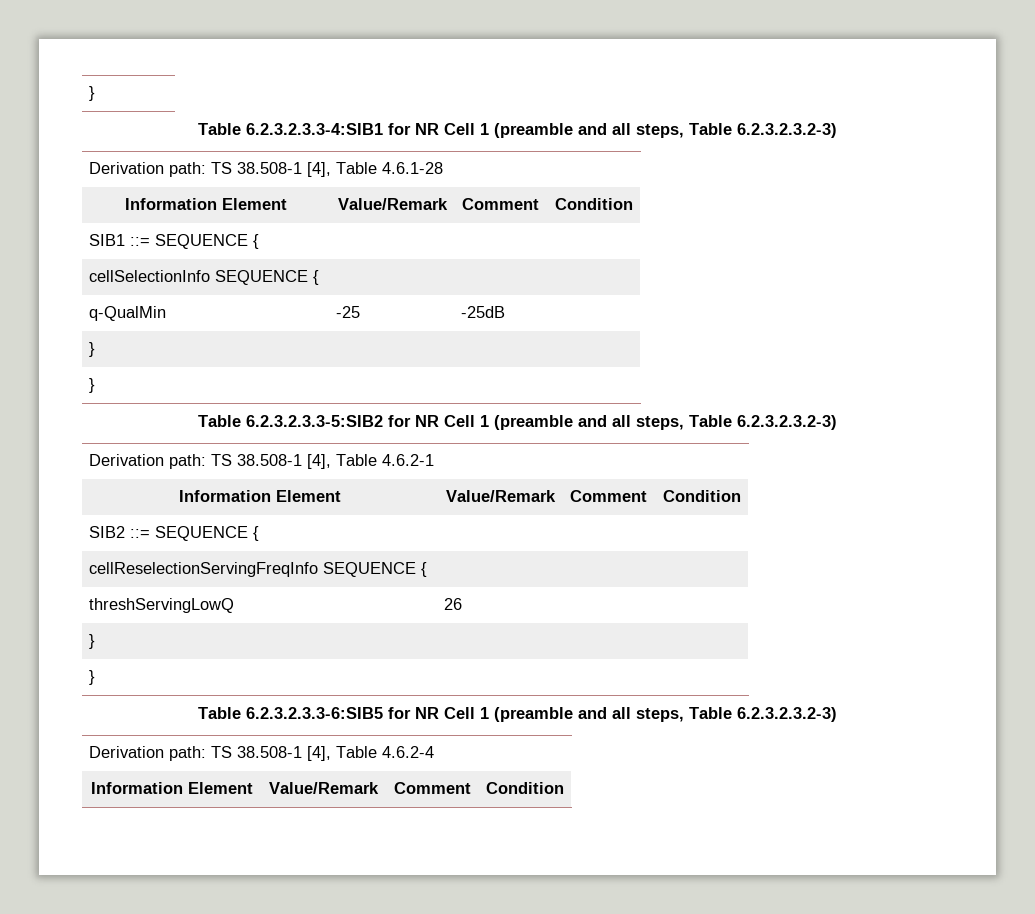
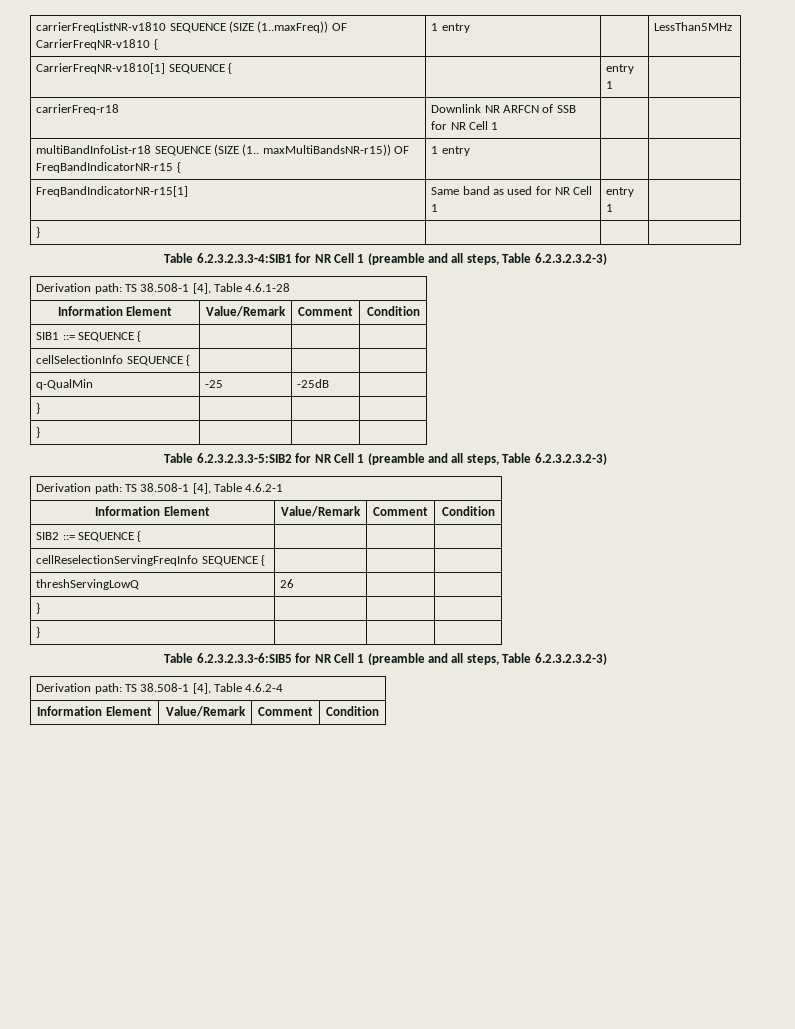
+ carrierFreqListNR-v1810 SEQUENCE (SIZE (1..maxFreq)) OF CarrierFreqNR-v1810 { | 1 entry | | LessThan5MHz
+ CarrierFreqNR-v1810[1] SEQUENCE { | | entry 1 |
+ carrierFreq-r18 | Downlink NR ARFCN of SSB for NR Cell 1 | |
+ multiBandInfoList-r18 SEQUENCE (SIZE (1.. maxMultiBandsNR-r15)) OF FreqBandIndicatorNR-r15 { | 1 entry | |
+ FreqBandIndicatorNR-r15[1] | Same band as used for NR Cell 1 | entry 1 |

